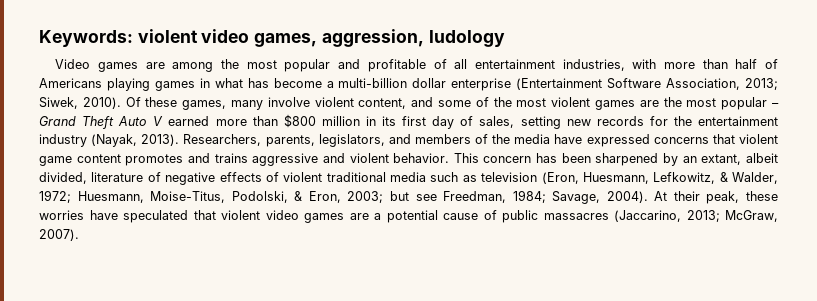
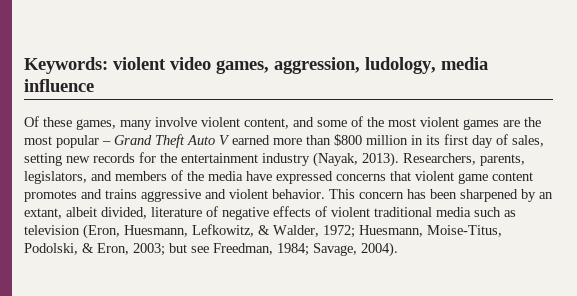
- Keywords: violent video games, aggression, ludology
- Video games are among the most popular and profitable of all entertainment industries, with more than half of Americans playing games in what has become a multi-billion dollar enterprise (Entertainment Software Association, 2013; Siwek, 2010). Of these games, many involve violent content, and some of the most violent games are the most popular – Grand Theft Auto V earned more than $800 million in its first day of sales, setting new records for the entertainment industry (Nayak, 2013).
+ Keywords: violent video games, aggression, ludology, media influence
+ Of these games, many involve violent content, and some of the most violent games are the most popular – Grand Theft Auto V earned more than $800 million in its first day of sales, setting new records for the entertainment industry (Nayak, 2013).
- At their peak, these worries have speculated that violent video games are a potential cause of public massacres (Jaccarino, 2013; McGraw, 2007).

